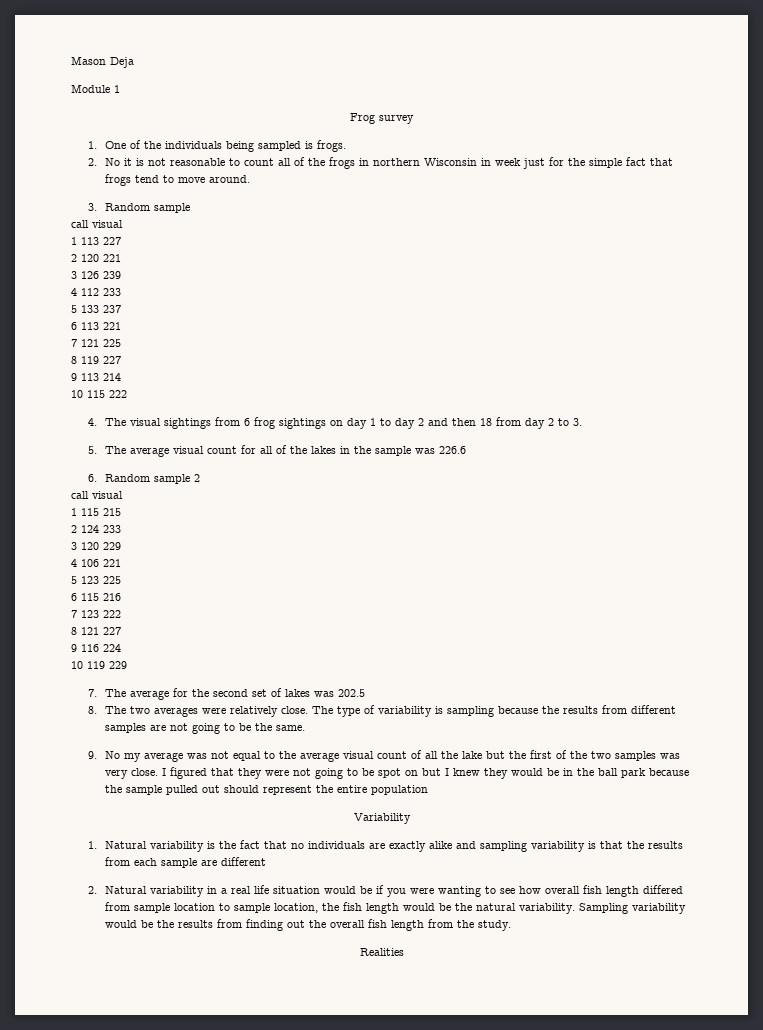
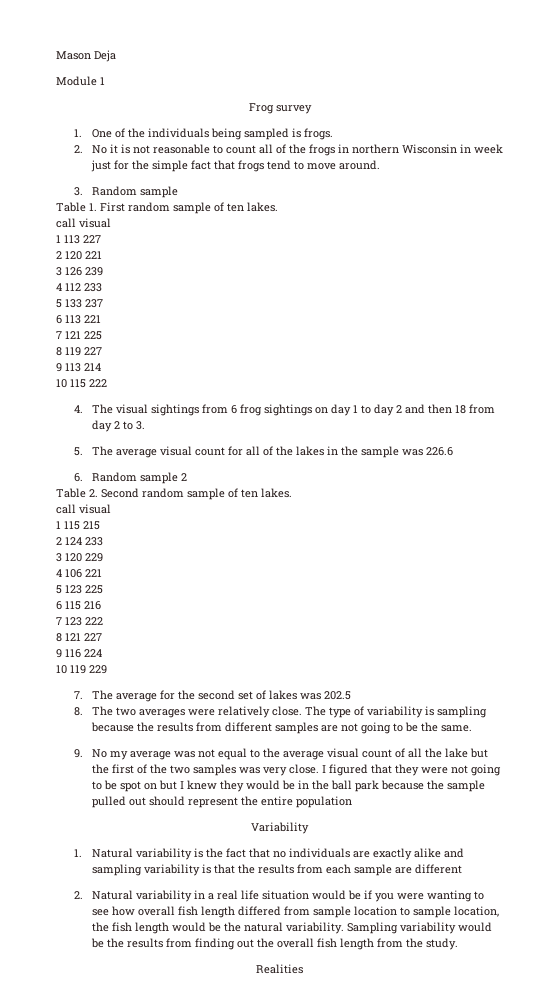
+ Table 1. First random sample of ten lakes.
+ Table 2. Second random sample of ten lakes.

